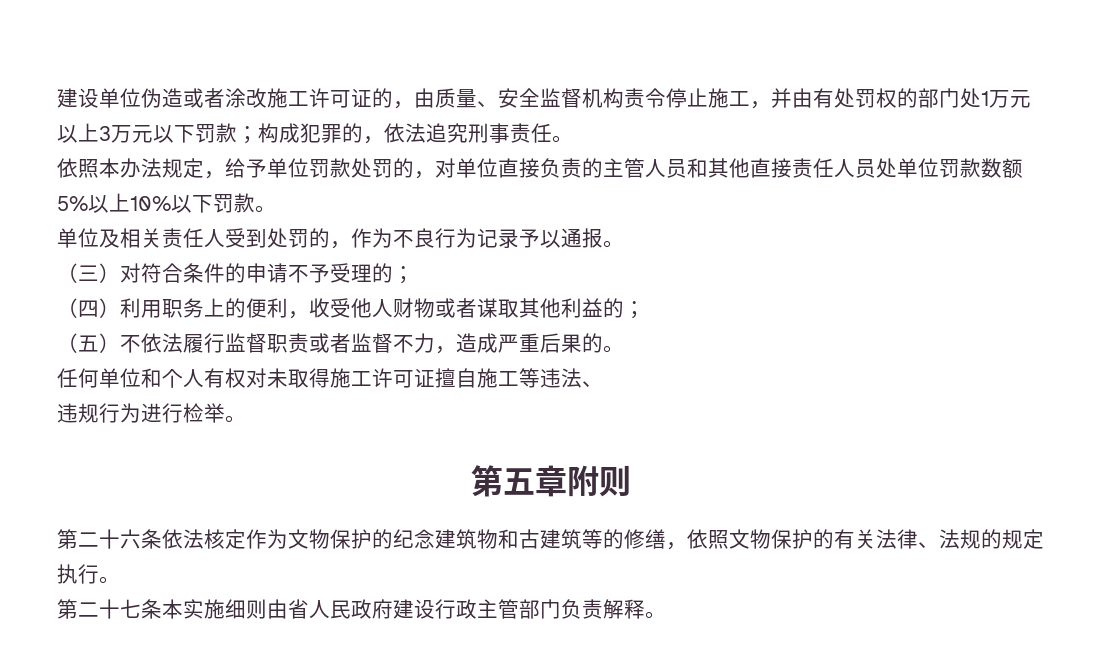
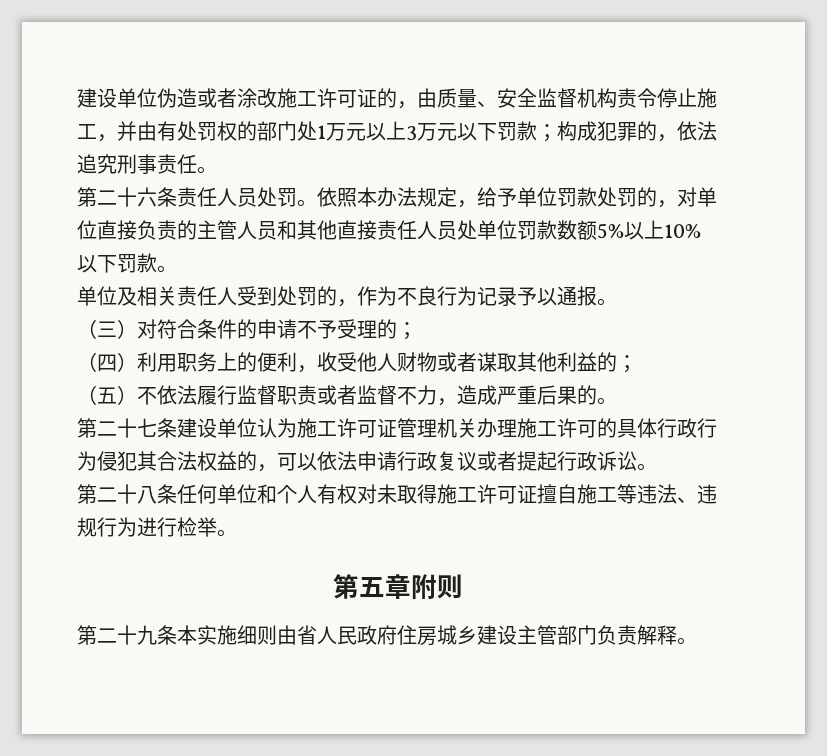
+ 第二十六条责任人员处罚。
- 任何单位和个人有权对未取得施工许可证擅自施工等违法、
- 违规行为进行检举。
+ 第二十七条建设单位认为施工许可证管理机关办理施工许可的具体行政行为侵犯其合法权益的，可以依法申请行政复议或者提起行政诉讼。
+ 第二十八条任何单位和个人有权对未取得施工许可证擅自施工等违法、违规行为进行检举。
- 第二十六条依法核定作为文物保护的纪念建筑物和古建筑等的修缮，依照文物保护的有关法律、法规的规定执行。
- 第二十七条本实施细则由省人民政府建设行政主管部门负责解释。
+ 第二十九条本实施细则由省人民政府住房城乡建设主管部门负责解释。

